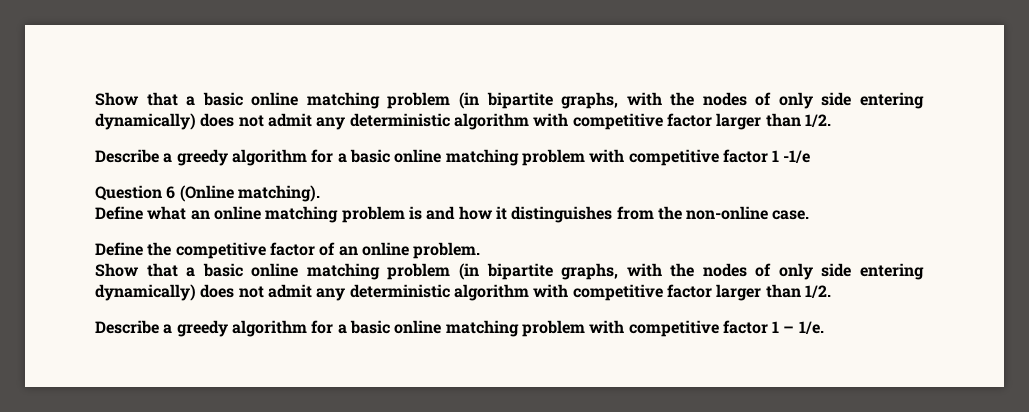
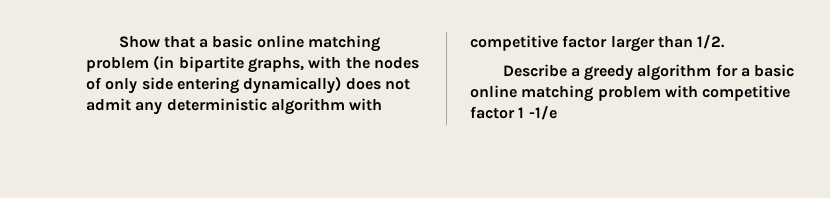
- Question 6 (Online matching).
- Define what an online matching problem is and how it distinguishes from the non-online case.
- Define the competitive factor of an online problem.
- Show that a basic online matching problem (in bipartite graphs, with the nodes of only side entering dynamically) does not admit any deterministic algorithm with competitive factor larger than 1/2.
- Describe a greedy algorithm for a basic online matching problem with competitive factor 1 – 1/e.

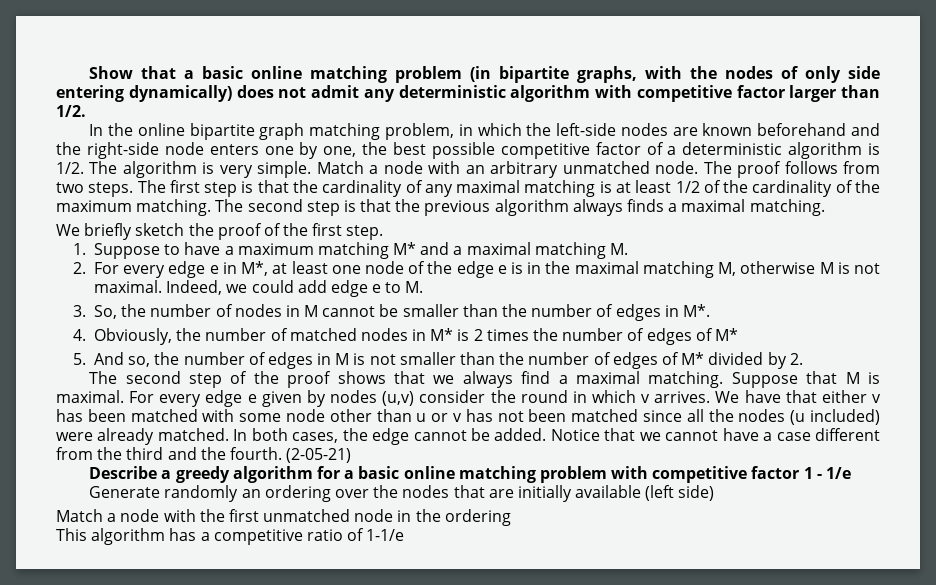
+ In the online bipartite graph matching problem, in which the left-side nodes are known beforehand and the right-side node enters one by one, the best possible competitive factor of a deterministic algorithm is 1/2. The algorithm is very simple. Match a node with an arbitrary unmatched node. The proof follows from two steps. The first step is that the cardinality of any maximal matching is at least 1/2 of the cardinality of the maximum matching. The second step is that the previous algorithm always finds a maximal matching.
+ We briefly sketch the proof of the first step.
+ 1. Suppose to have a maximum matching M* and a maximal matching M.
+ 2. For every edge e in M*, at least one node of the edge e is in the maximal matching M, otherwise M is not maximal. Indeed, we could add edge e to M.
+ 3. So, the number of nodes in M cannot be smaller than the number of edges in M*.
+ 4. Obviously, the number of matched nodes in M* is 2 times the number of edges of M*
+ 5. And so, the number of edges in M is not smaller than the number of edges of M* divided by 2.
+ The second step of the proof shows that we always find a maximal matching. Suppose that M is maximal. For every edge e given by nodes (u,v) consider the round in which v arrives. We have that either v has been matched with some node other than u or v has not been matched since all the nodes (u included) were already matched. In both cases, the edge cannot be added. Notice that we cannot have a case different from the third and the fourth. (2-05-21)
- Describe a greedy algorithm for a basic online matching problem with competitive factor 1 -1/e
+ Describe a greedy algorithm for a basic online matching problem with competitive factor 1 - 1/e
+ Generate randomly an ordering over the nodes that are initially available (left side)
+ Match a node with the first unmatched node in the ordering
+ This algorithm has a competitive ratio of 1-1/e

